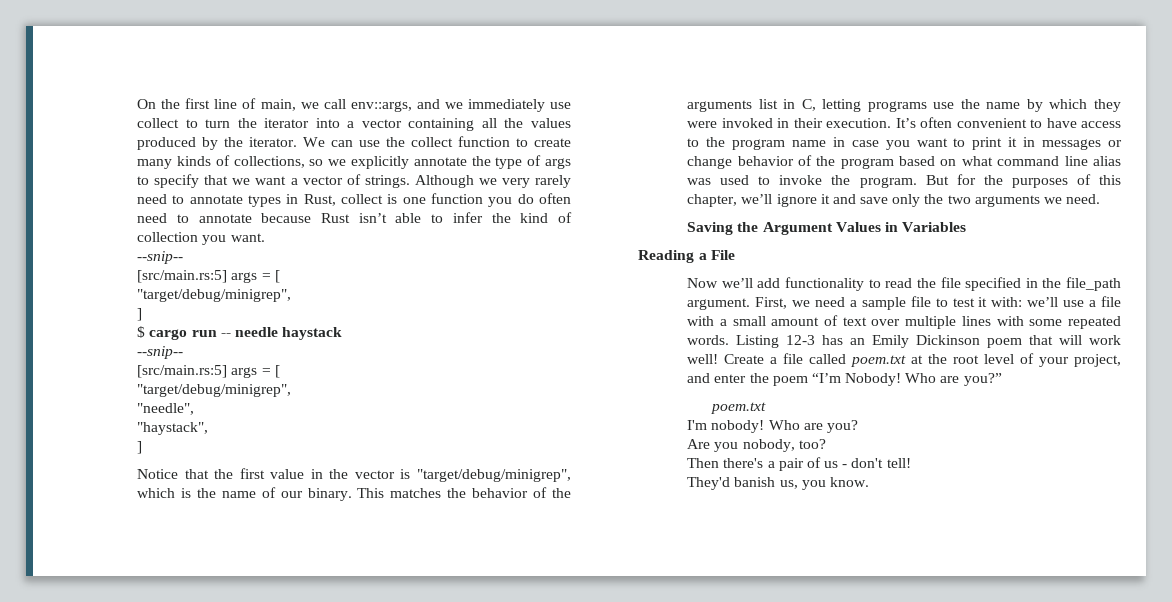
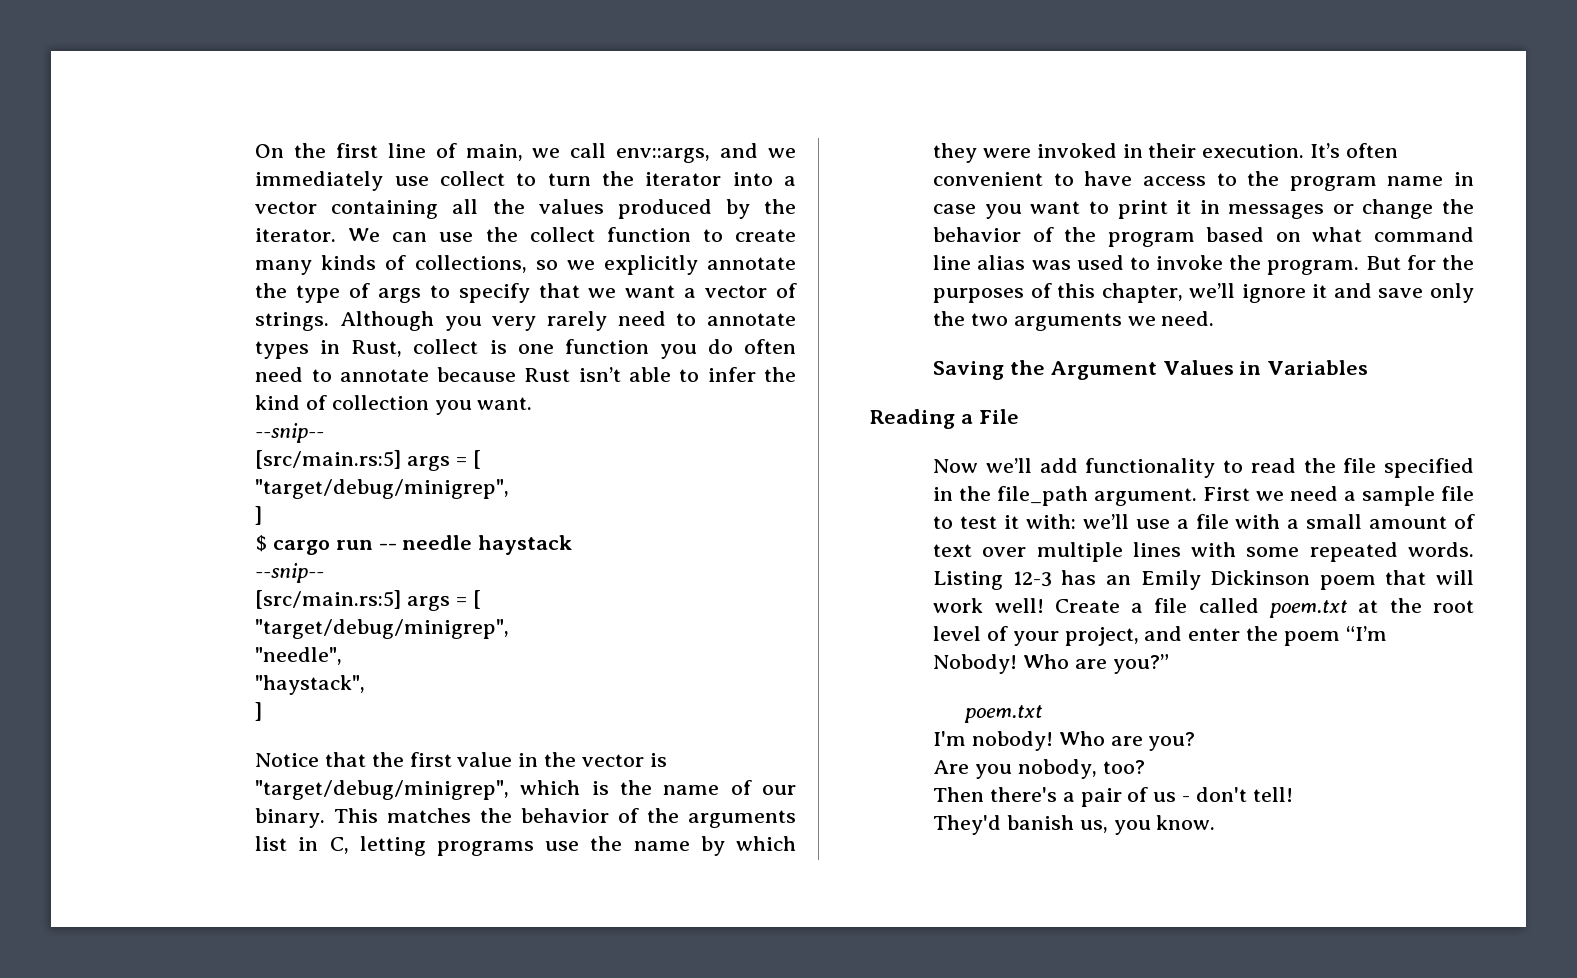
- Although we very rarely need to annotate types in Rust, collect is one function you do often need to annotate because Rust isn’t able to infer the kind of collection you want.
+ Although you very rarely need to annotate types in Rust, collect is one function you do often need to annotate because Rust isn’t able to infer the kind of collection you want.
- It’s often convenient to have access to the program name in case you want to print it in messages or change behavior of the program based on what command line alias was used to invoke the program.
+ It’s often convenient to have access to the program name in case you want to print it in messages or change the behavior of the program based on what command line alias was used to invoke the program.
- First, we need a sample file to test it with: we’ll use a file with a small amount of text over multiple lines with some repeated words.
+ First we need a sample file to test it with: we’ll use a file with a small amount of text over multiple lines with some repeated words.

